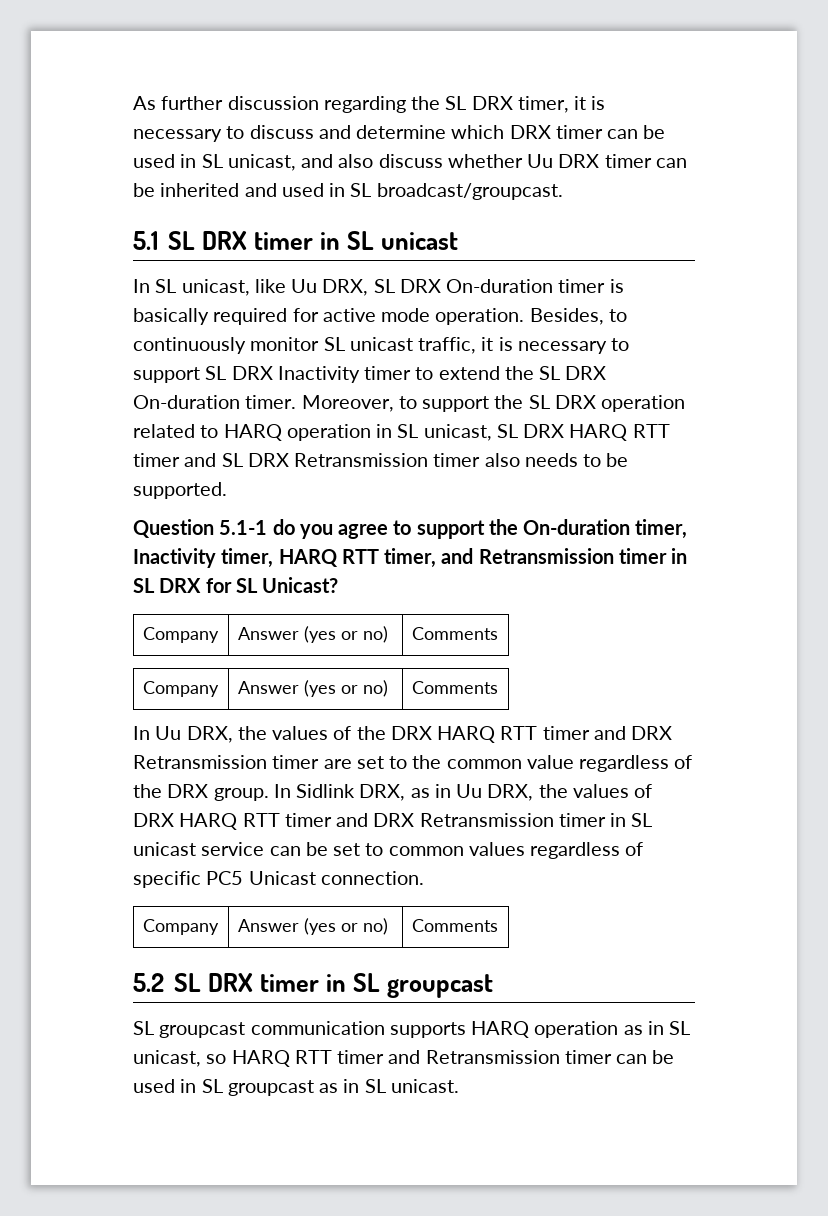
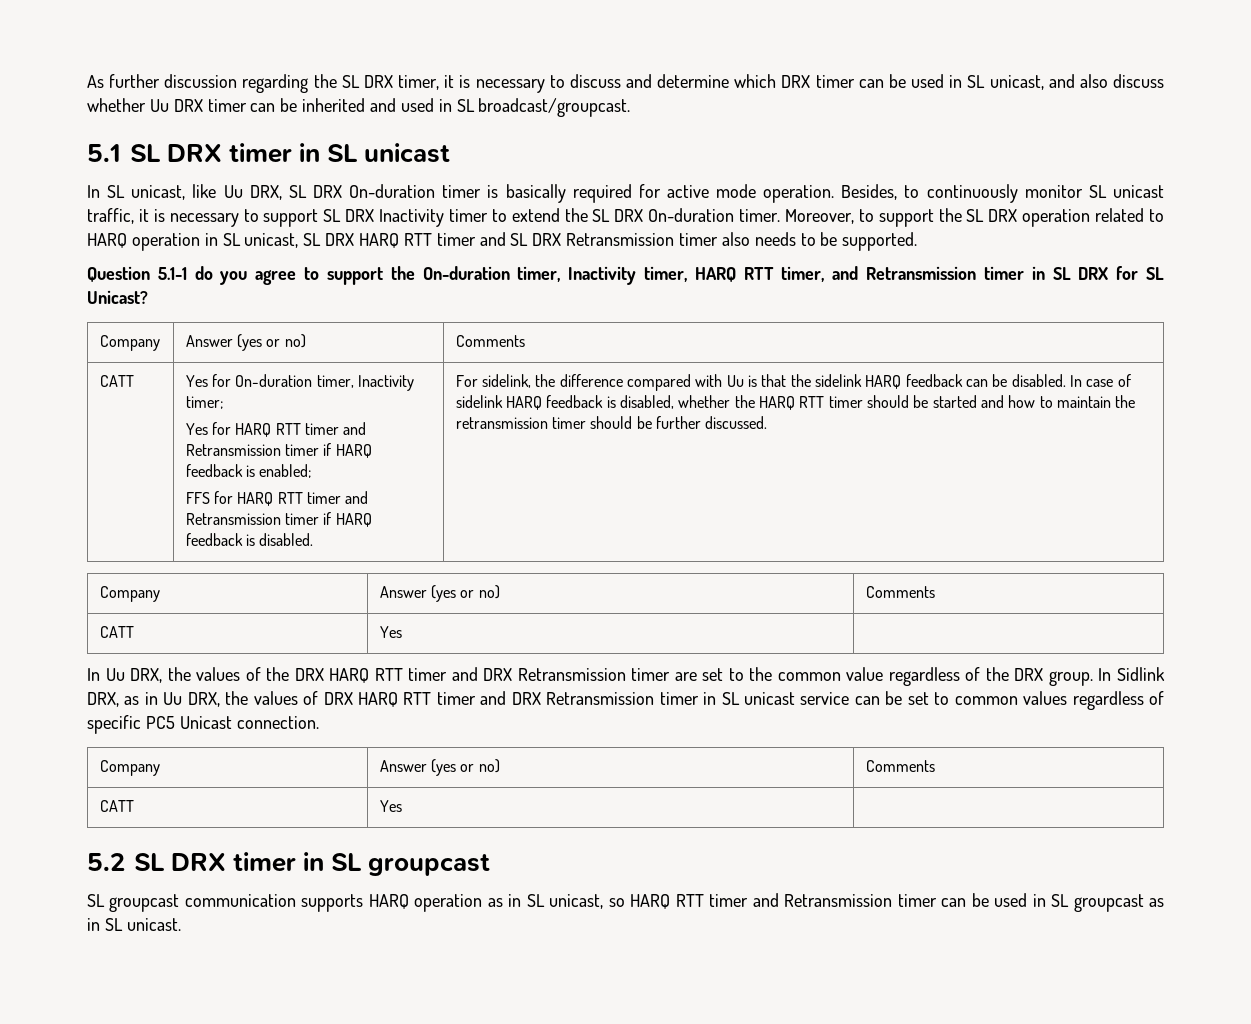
  Question 5.1-1 do you agree to support the On-duration timer, Inactivity timer, HARQ RTT timer, and Retransmission timer in SL DRX for SL Unicast?
  Company | Answer (yes or no) | Comments
+ CATT | Yes for On-duration timer, Inactivity timer;
+ Yes for HARQ RTT timer and Retransmission timer if HARQ feedback is enabled;
+ FFS for HARQ RTT timer and Retransmission timer if HARQ feedback is disabled. | For sidelink, the difference compared with Uu is that the sidelink HARQ feedback can be disabled. In case of sidelink HARQ feedback is disabled, whether the HARQ RTT timer should be started and how to maintain the retransmission timer should be further discussed.
  Company | Answer (yes or no) | Comments
+ CATT | Yes |
  In Sidlink DRX, as in Uu DRX, the values of DRX HARQ RTT timer and DRX Retransmission timer in SL unicast service can be set to common values regardless of specific PC5 Unicast connection.
  Company | Answer (yes or no) | Comments
+ CATT | Yes |

